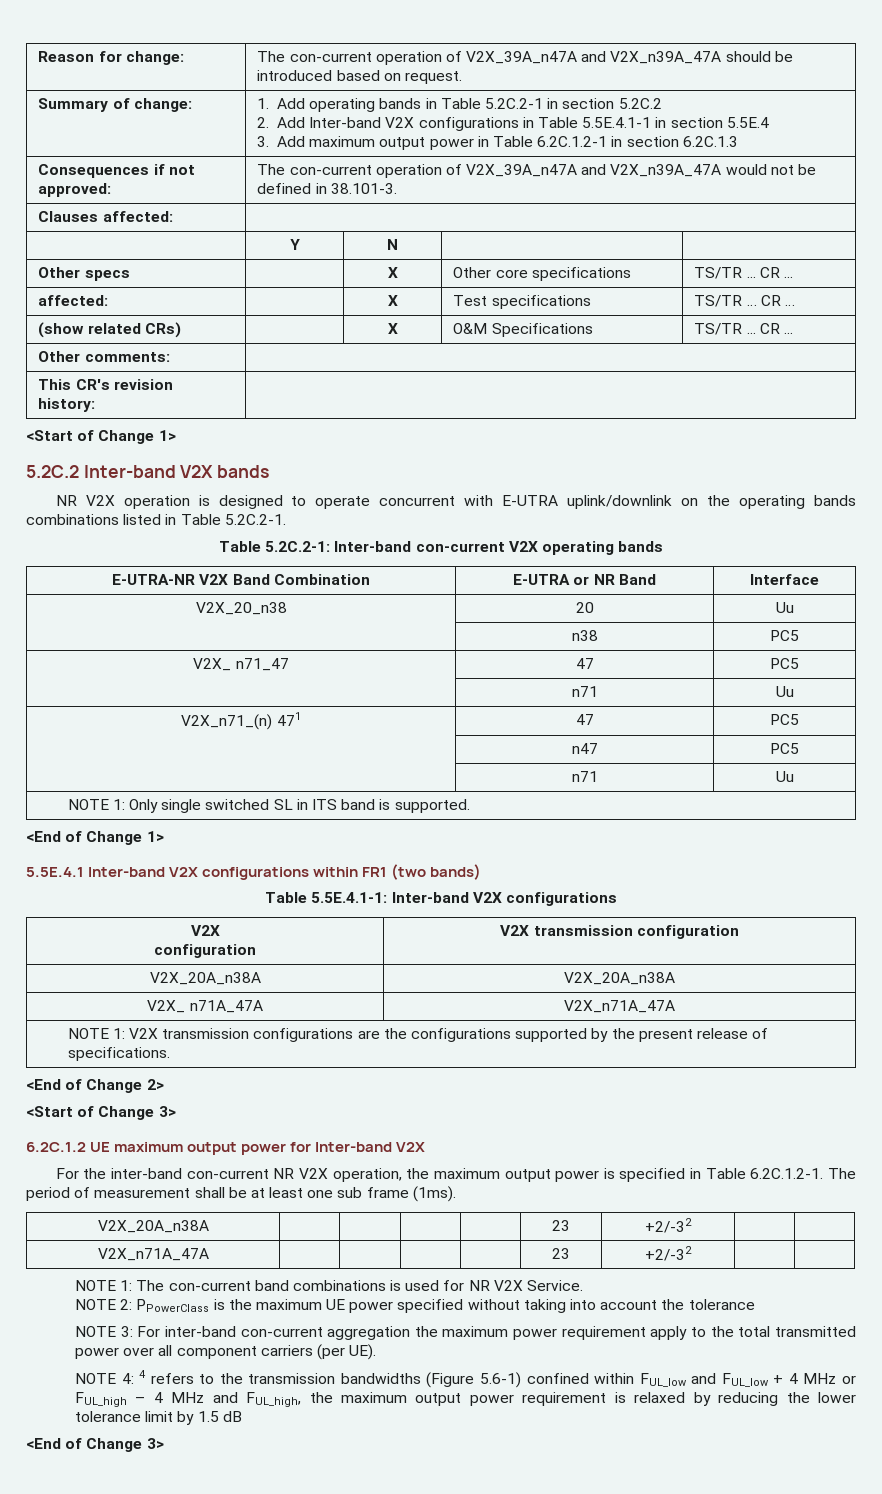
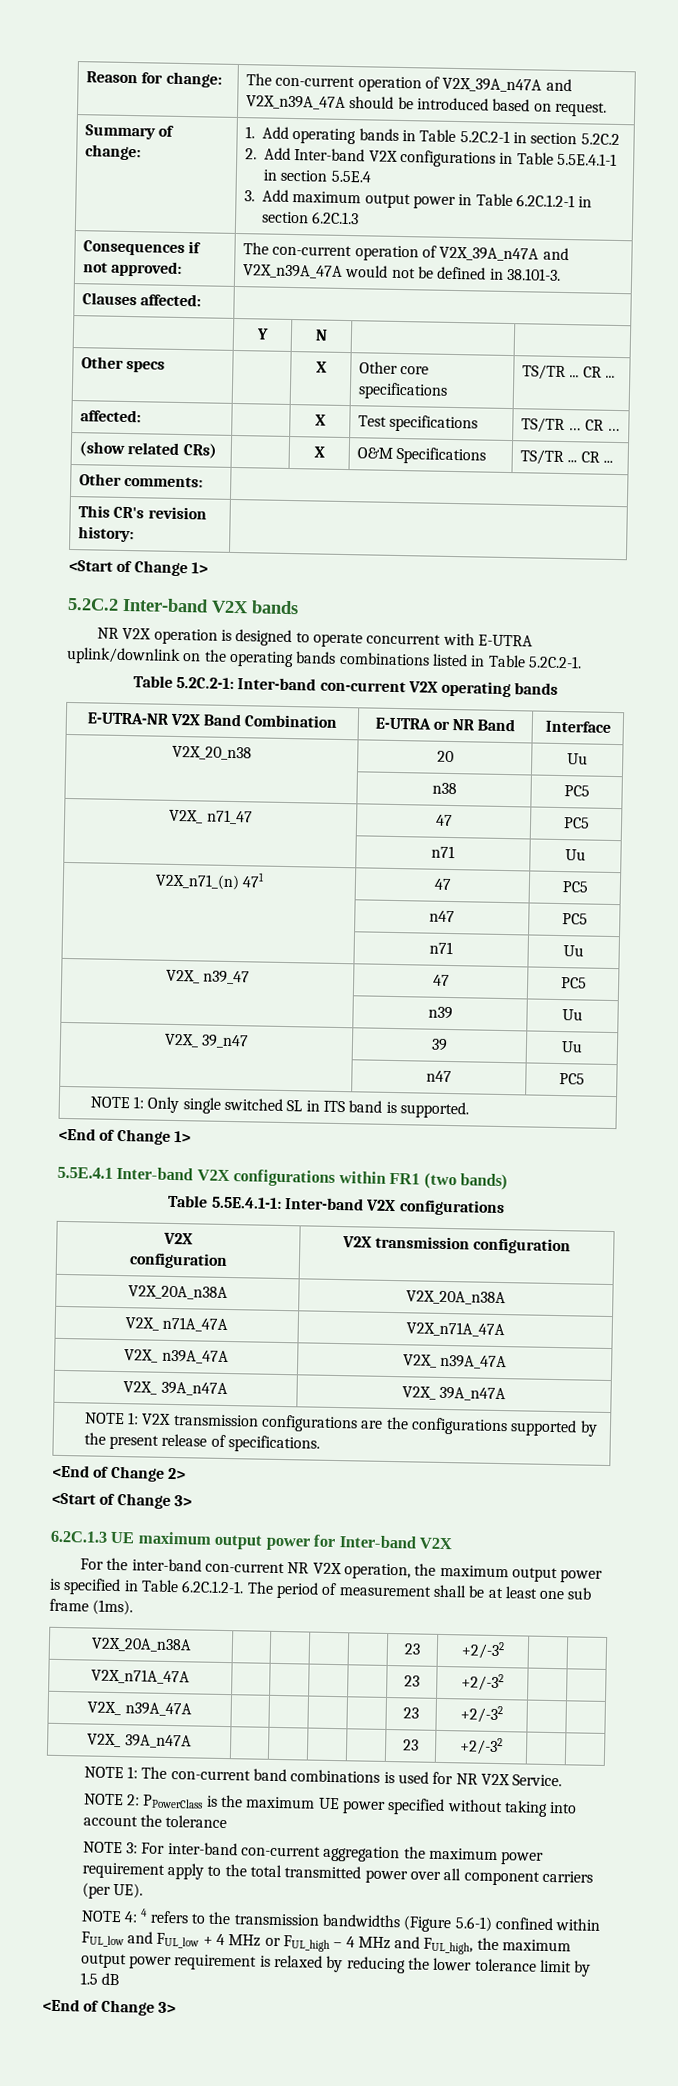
+ V2X_ n39_47 | 47 | PC5
+ | n39 | Uu
+ V2X_ 39_n47 | 39 | Uu
+ | n47 | PC5
+ V2X_ n39A_47A | V2X_ n39A_47A
+ V2X_ 39A_n47A | V2X_ 39A_n47A
- 6.2C.1.2 UE maximum output power for Inter-band V2X
+ 6.2C.1.3 UE maximum output power for Inter-band V2X
+ V2X_ n39A_47A | | | | | 23 | +2/-32 | |
+ V2X_ 39A_n47A | | | | | 23 | +2/-32 | |

